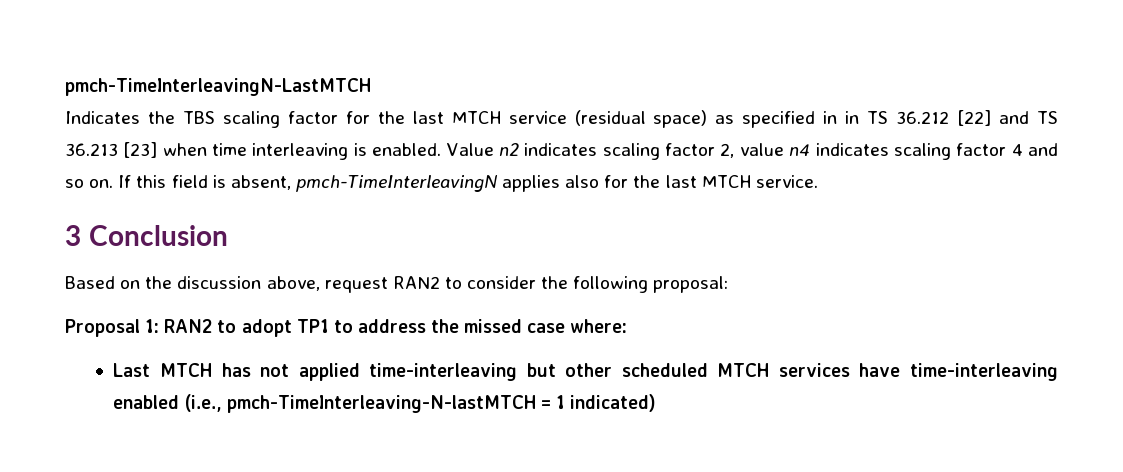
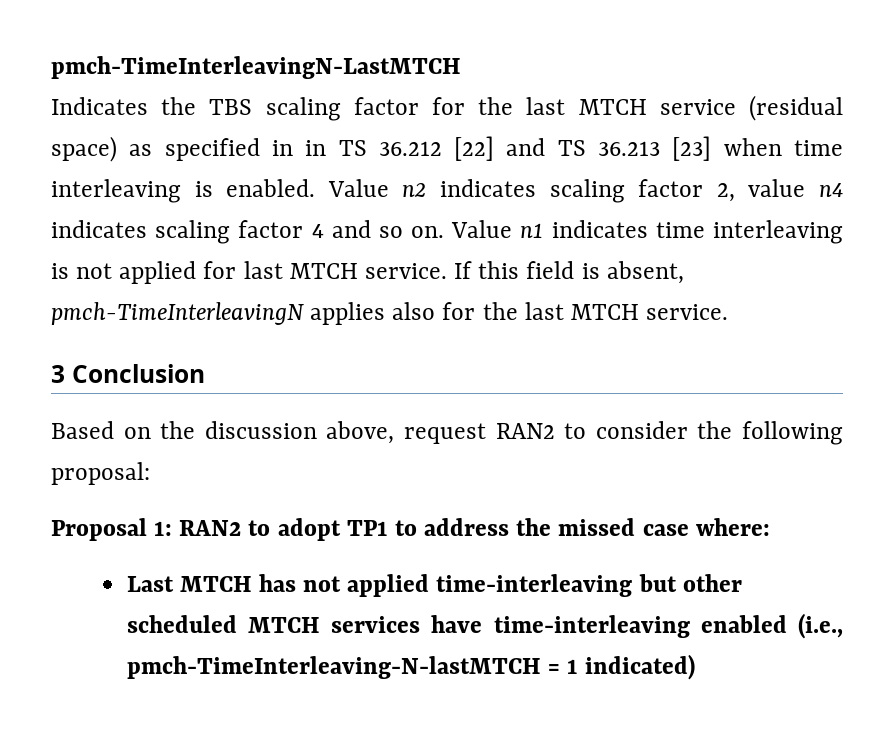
+ Value n1 indicates time interleaving is not applied for last MTCH service.

